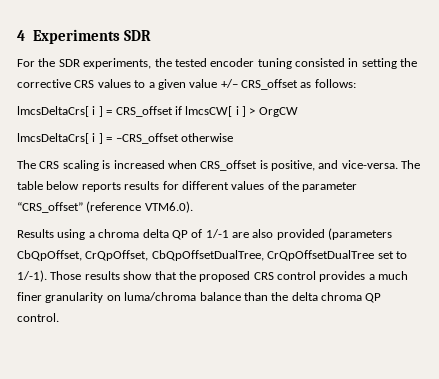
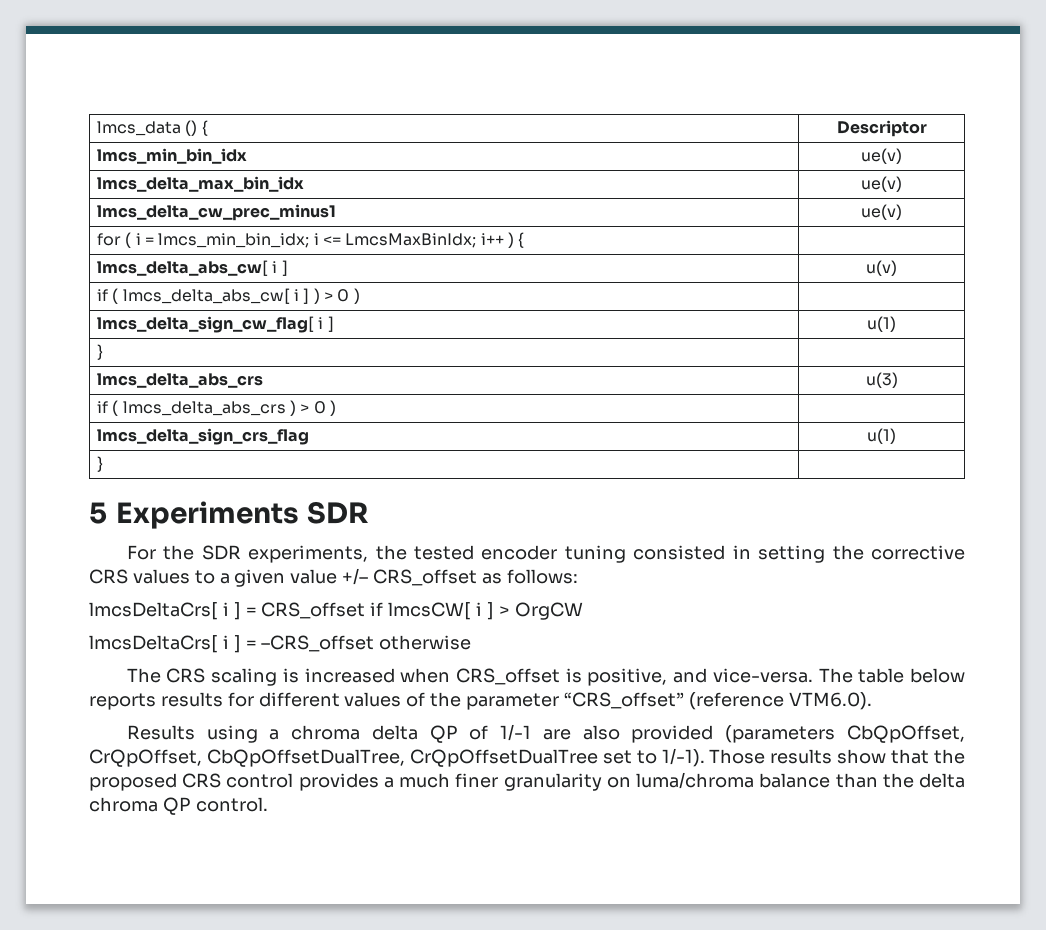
- 4 Experiments SDR
+ lmcs_data () { | Descriptor
+ lmcs_min_bin_idx | ue(v)
+ lmcs_delta_max_bin_idx | ue(v)
+ lmcs_delta_cw_prec_minus1 | ue(v)
+ for ( i = lmcs_min_bin_idx; i <= LmcsMaxBinIdx; i++ ) { |
+ lmcs_delta_abs_cw[ i ] | u(v)
+ if ( lmcs_delta_abs_cw[ i ] ) > 0 ) |
+ lmcs_delta_sign_cw_flag[ i ] | u(1)
+ } |
+ lmcs_delta_abs_crs | u(3)
+ if ( lmcs_delta_abs_crs ) > 0 ) |
+ lmcs_delta_sign_crs_flag | u(1)
+ } |
+ 5 Experiments SDR

